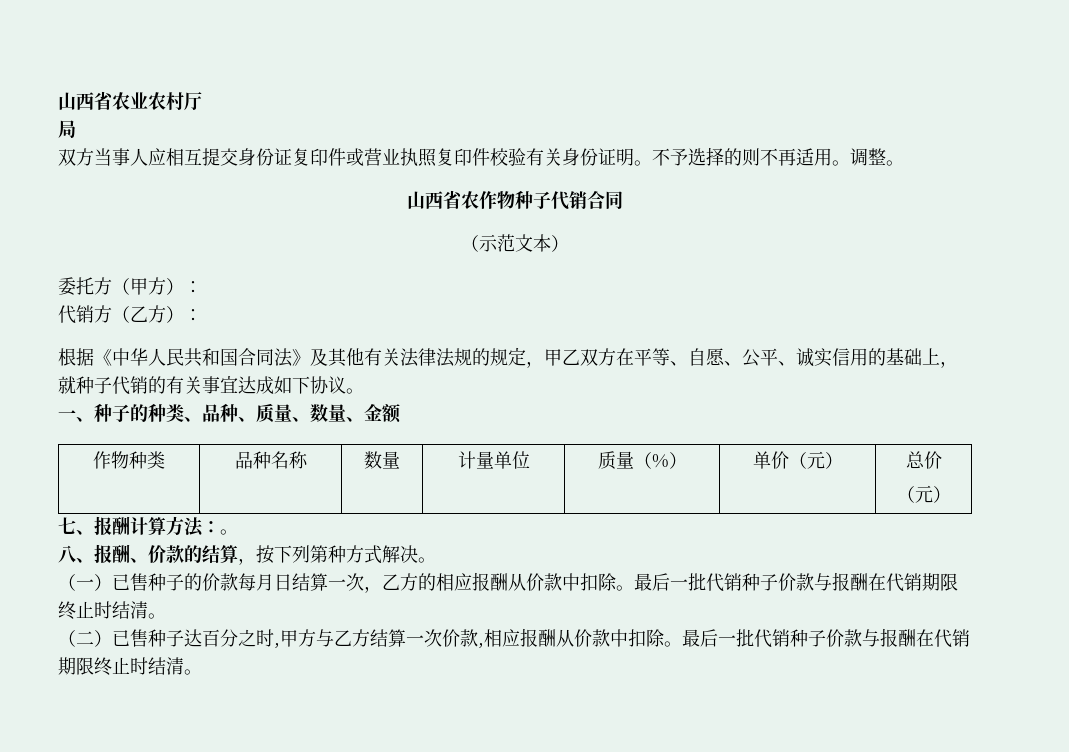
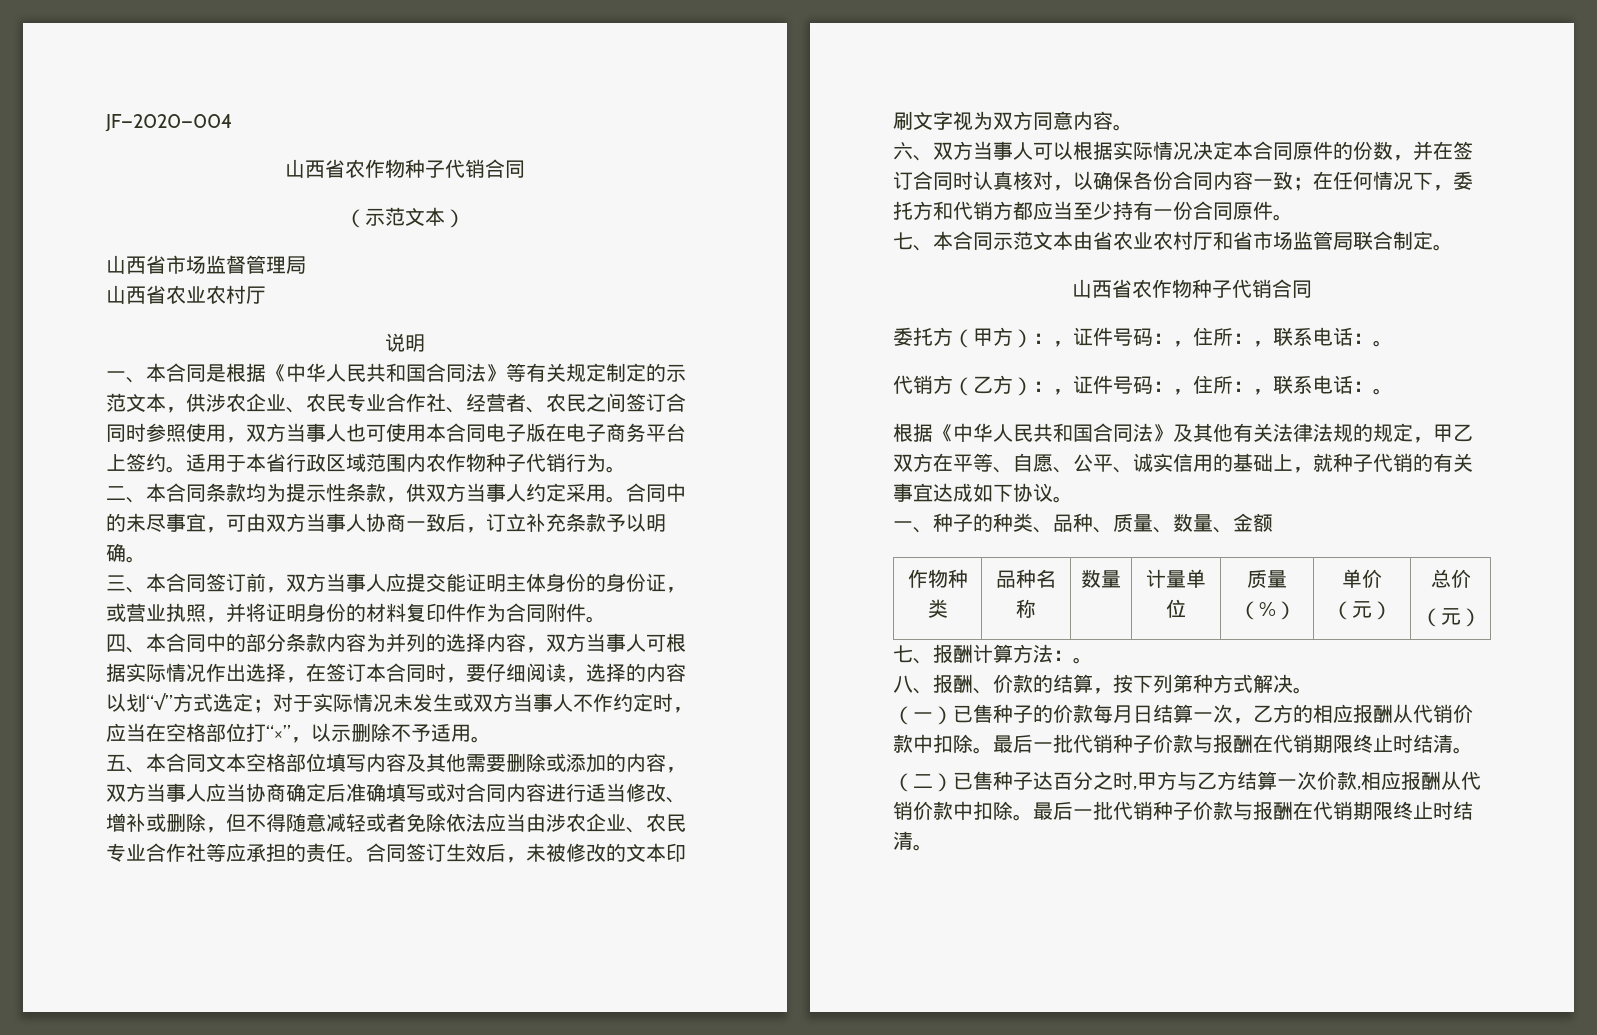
- 山西省农业农村厅
- 局
- 双方当事人应相互提交身份证复印件或营业执照复印件校验有关身份证明。不予选择的则不再适用。调整。
+ JF—2020—004
- 委托方（甲方）：
- 代销方（乙方）：
+ 山西省市场监督管理局
+ 山西省农业农村厅
+ 说明
+ 一、本合同是根据《中华人民共和国合同法》等有关规定制定的示范文本，供涉农企业、农民专业合作社、经营者、农民之间签订合同时参照使用，双方当事人也可使用本合同电子版在电子商务平台上签约。适用于本省行政区域范围内农作物种子代销行为。
+ 二、本合同条款均为提示性条款，供双方当事人约定采用。合同中的未尽事宜，可由双方当事人协商一致后，订立补充条款予以明确。
+ 三、本合同签订前，双方当事人应提交能证明主体身份的身份证，或营业执照，并将证明身份的材料复印件作为合同附件。
+ 四、本合同中的部分条款内容为并列的选择内容，双方当事人可根据实际情况作出选择，在签订本合同时，要仔细阅读，选择的内容以划“√”方式选定；对于实际情况未发生或双方当事人不作约定时，应当在空格部位打“×”，以示删除不予适用。
+ 五、本合同文本空格部位填写内容及其他需要删除或添加的内容，双方当事人应当协商确定后准确填写或对合同内容进行适当修改、增补或删除，但不得随意减轻或者免除依法应当由涉农企业、农民专业合作社等应承担的责任。合同签订生效后，未被修改的文本印刷文字视为双方同意内容。
+ 六、双方当事人可以根据实际情况决定本合同原件的份数，并在签订合同时认真核对，以确保各份合同内容一致；在任何情况下，委托方和代销方都应当至少持有一份合同原件。
+ 七、本合同示范文本由省农业农村厅和省市场监管局联合制定。
+ 山西省农作物种子代销合同
+ 委托方（甲方）：，证件号码：，住所：，联系电话：。
+ 代销方（乙方）：，证件号码：，住所：，联系电话：。
- （一）已售种子的价款每月日结算一次，乙方的相应报酬从价款中扣除。
+ （一）已售种子的价款每月日结算一次，乙方的相应报酬从代销价款中扣除。
- （二）已售种子达百分之时,甲方与乙方结算一次价款,相应报酬从价款中扣除。
+ （二）已售种子达百分之时,甲方与乙方结算一次价款,相应报酬从代销价款中扣除。

